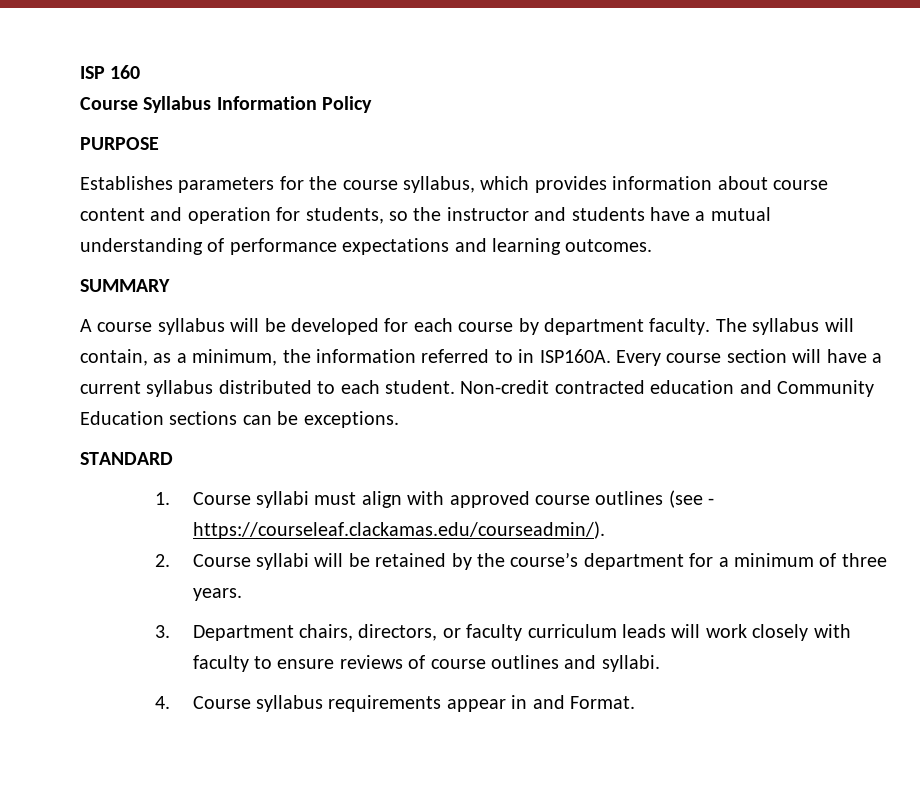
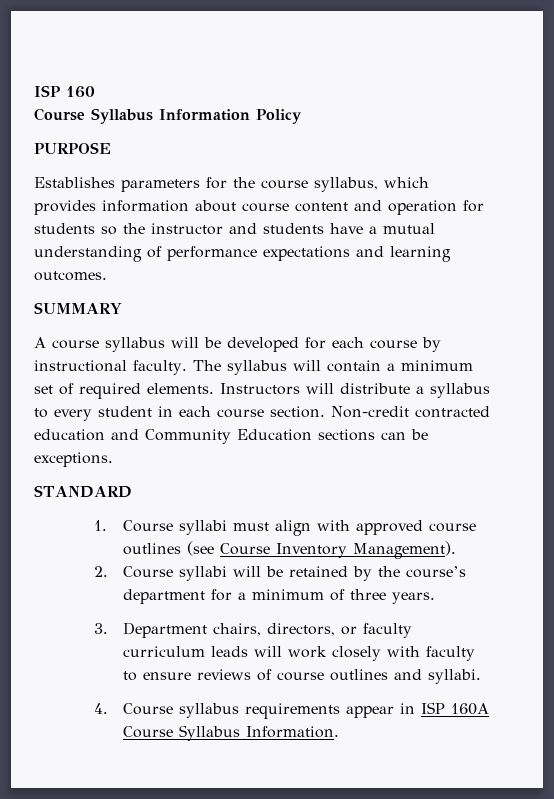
- Establishes parameters for the course syllabus, which provides information about course content and operation for students, so the instructor and students have a mutual understanding of performance expectations and learning outcomes.
+ Establishes parameters for the course syllabus, which provides information about course content and operation for students so the instructor and students have a mutual understanding of performance expectations and learning outcomes.
- A course syllabus will be developed for each course by department faculty.
+ A course syllabus will be developed for each course by instructional faculty.
- The syllabus will contain, as a minimum, the information referred to in ISP160A. Every course section will have a current syllabus distributed to each student.
+ The syllabus will contain a minimum set of required elements. Instructors will distribute a syllabus to every student in each course section.
- 1. Course syllabi must align with approved course outlines (see - https://courseleaf.clackamas.edu/courseadmin/).
+ 1. Course syllabi must align with approved course outlines (see Course Inventory Management).
- 4. Course syllabus requirements appear in and Format.
+ 4. Course syllabus requirements appear in ISP 160A Course Syllabus Information.

